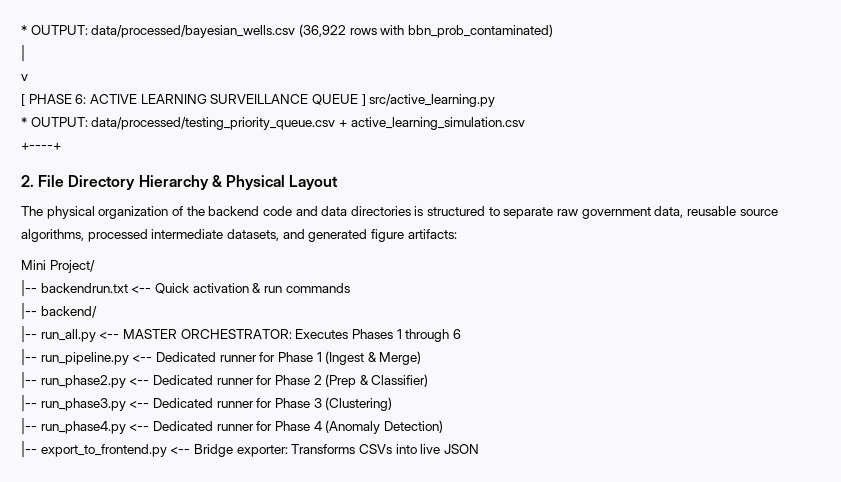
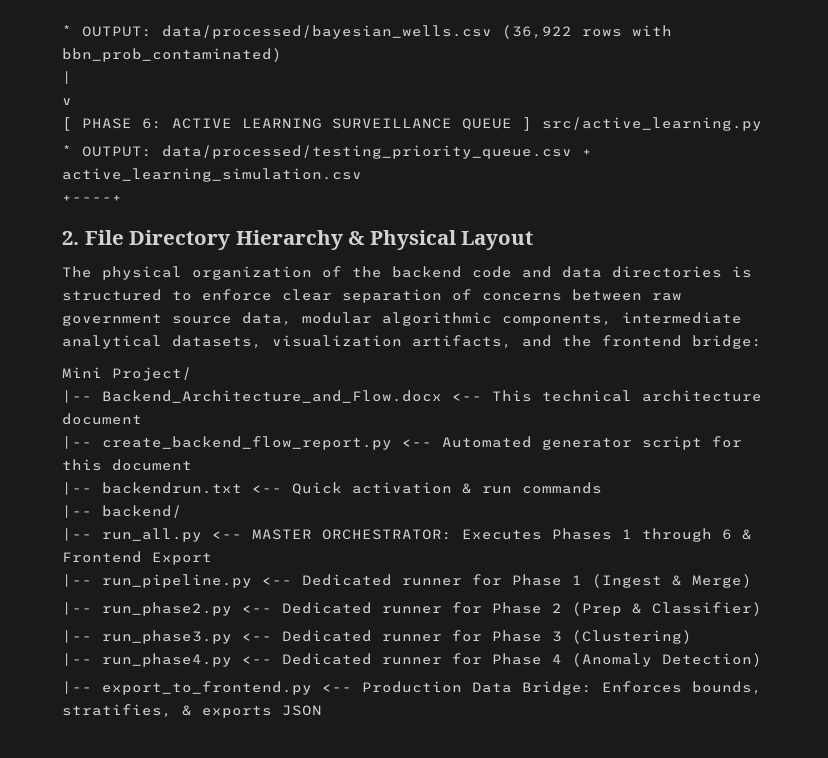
- The physical organization of the backend code and data directories is structured to separate raw government data, reusable source algorithms, processed intermediate datasets, and generated figure artifacts:
+ The physical organization of the backend code and data directories is structured to enforce clear separation of concerns between raw government source data, modular algorithmic components, intermediate analytical datasets, visualization artifacts, and the frontend bridge:
  Mini Project/
+ |-- Backend_Architecture_and_Flow.docx <-- This technical architecture document
+ |-- create_backend_flow_report.py <-- Automated generator script for this document
- |-- run_all.py <-- MASTER ORCHESTRATOR: Executes Phases 1 through 6
+ |-- run_all.py <-- MASTER ORCHESTRATOR: Executes Phases 1 through 6 & Frontend Export
- |-- export_to_frontend.py <-- Bridge exporter: Transforms CSVs into live JSON
+ |-- export_to_frontend.py <-- Production Data Bridge: Enforces bounds, stratifies, & exports JSON

